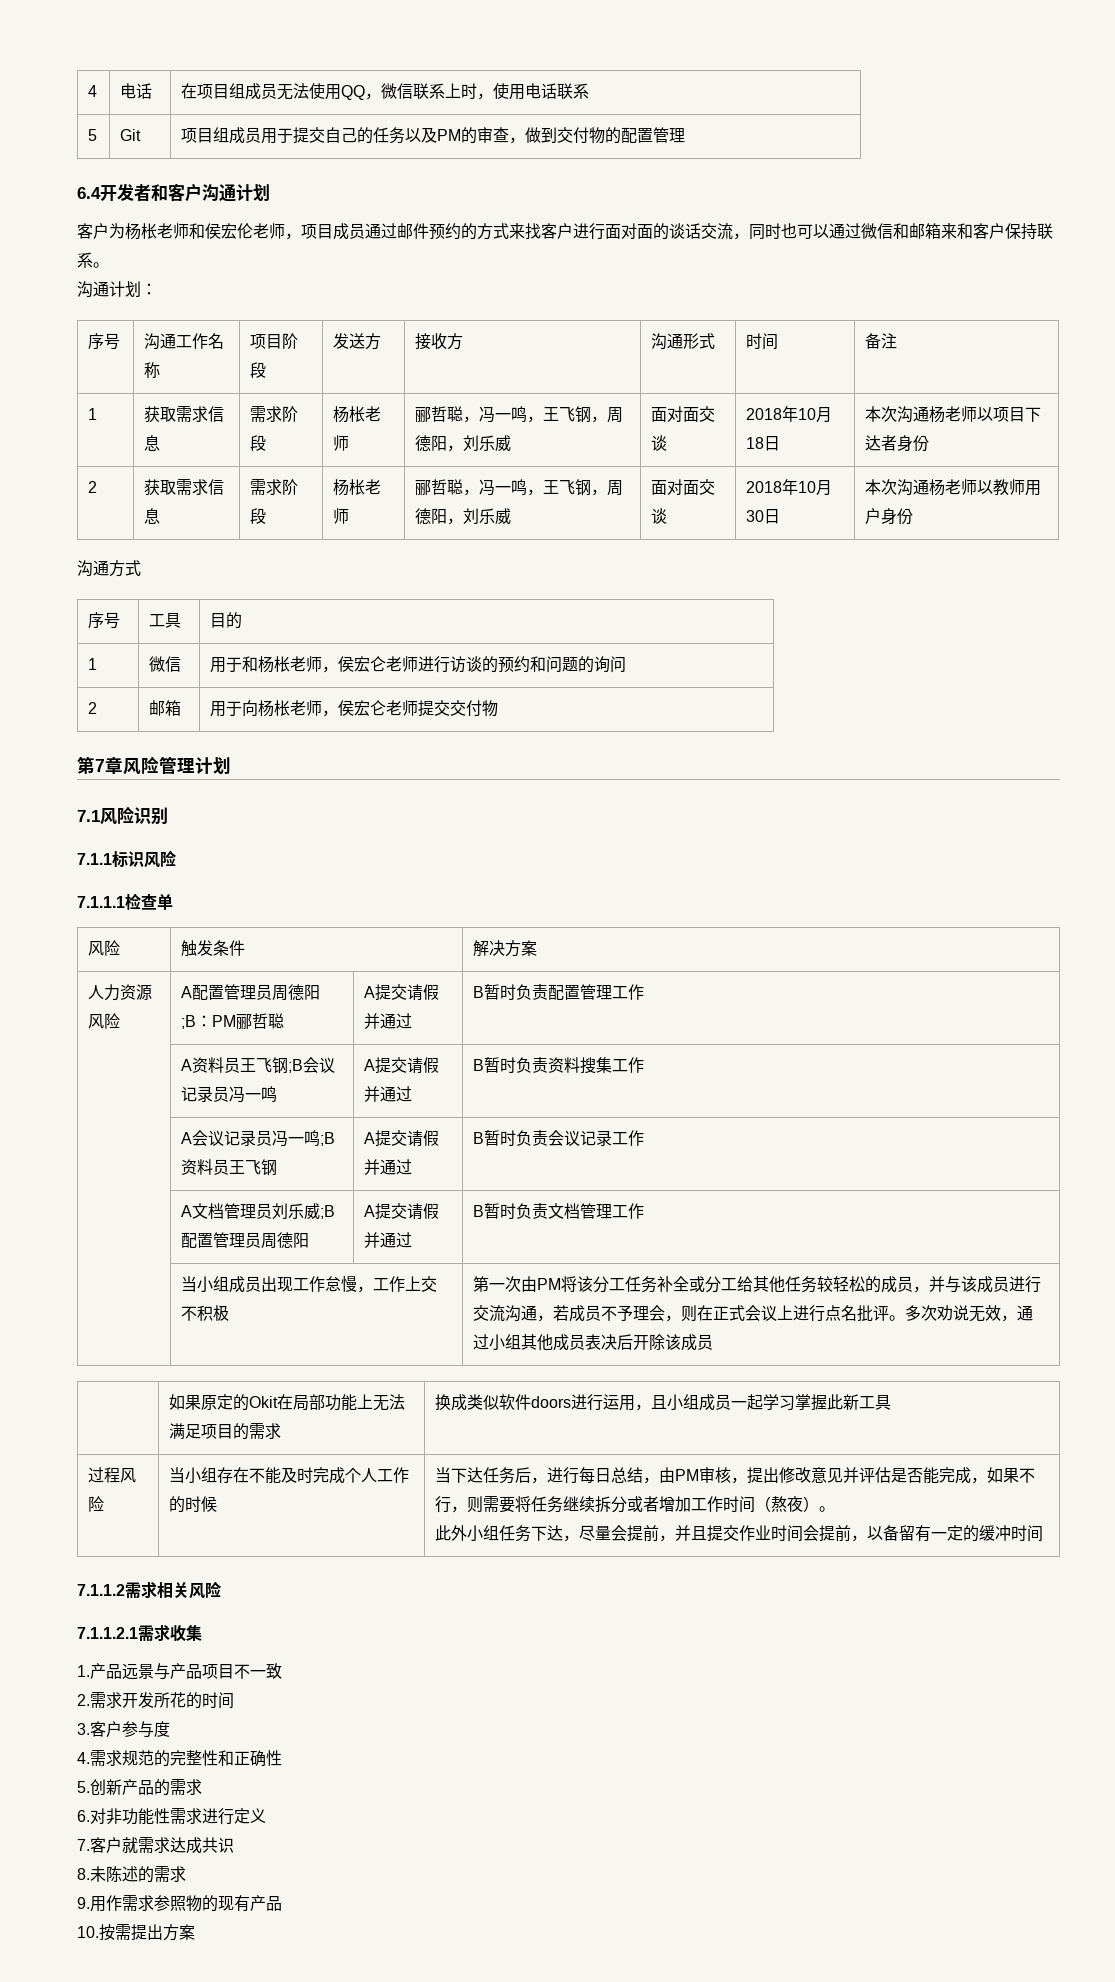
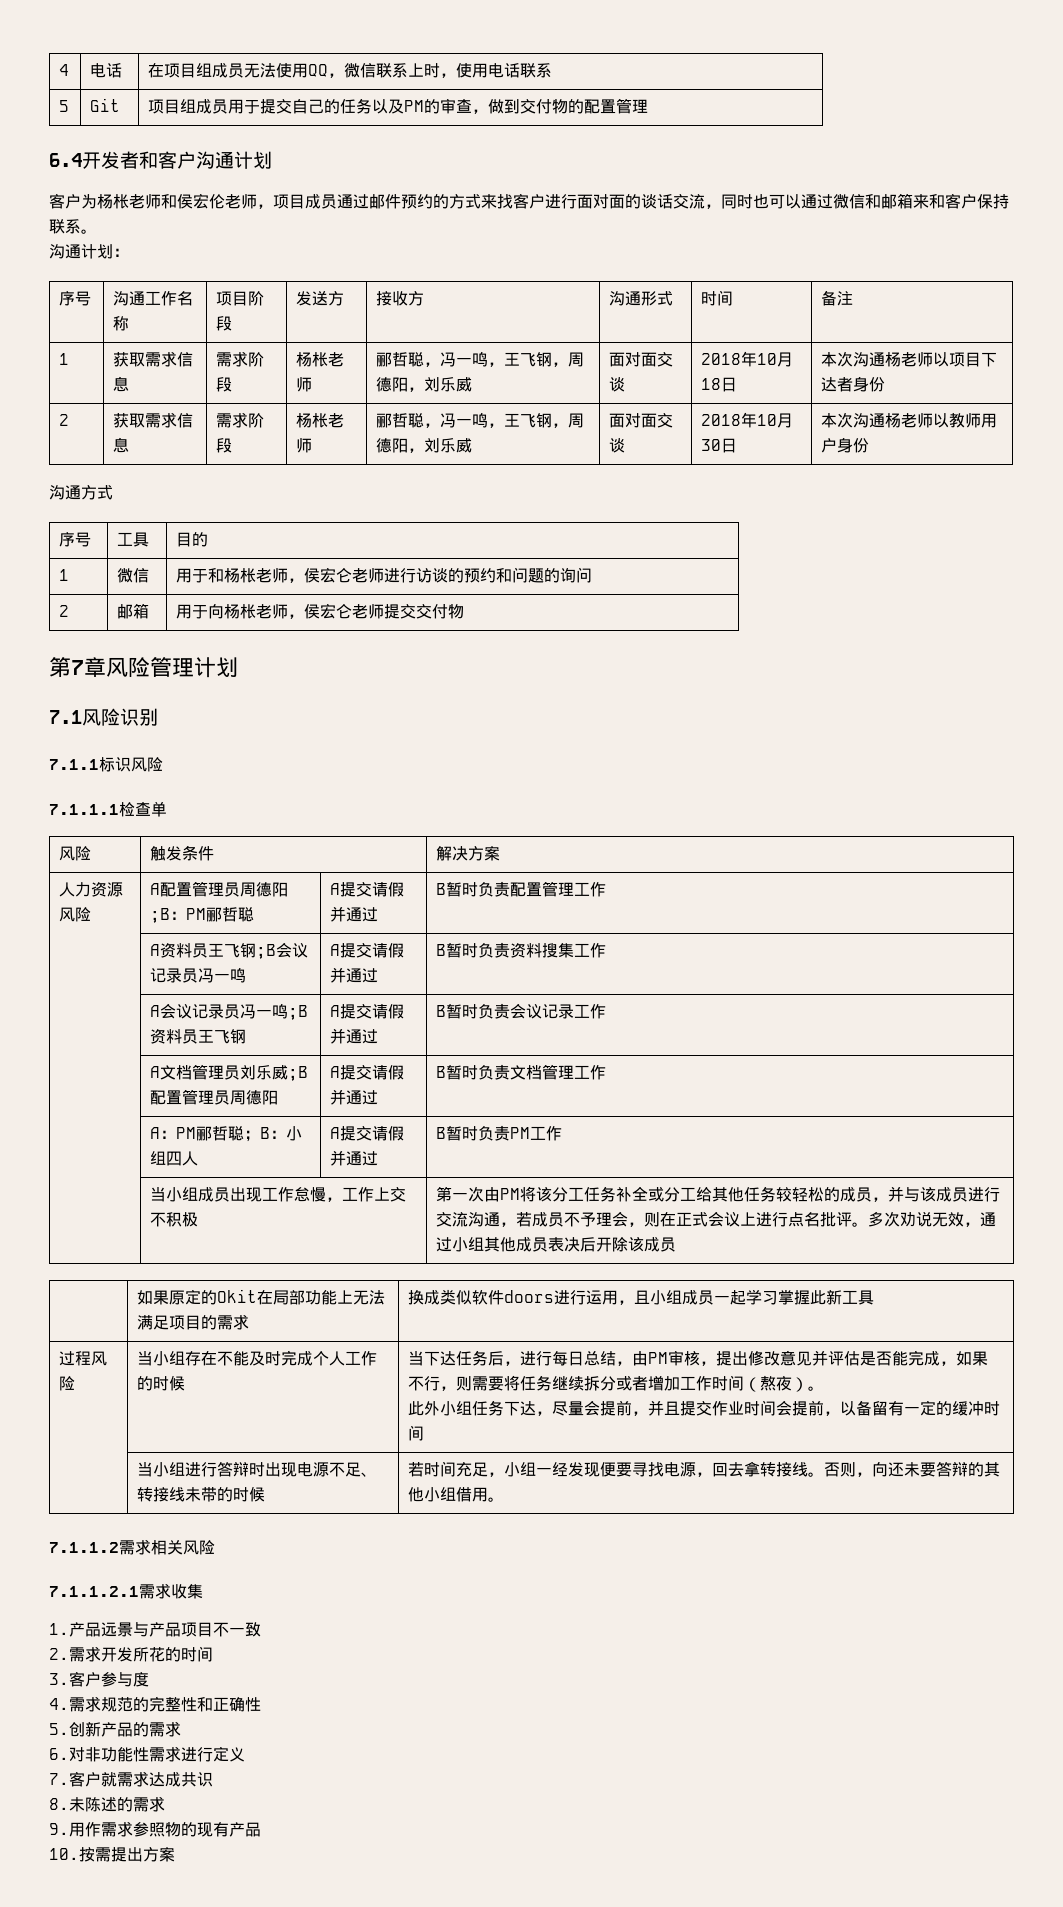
+ | A：PM郦哲聪；B：小组四人 | A提交请假并通过 | B暂时负责PM工作
+ | 当小组进行答辩时出现电源不足、转接线未带的时候 | 若时间充足，小组一经发现便要寻找电源，回去拿转接线。否则，向还未要答辩的其他小组借用。

